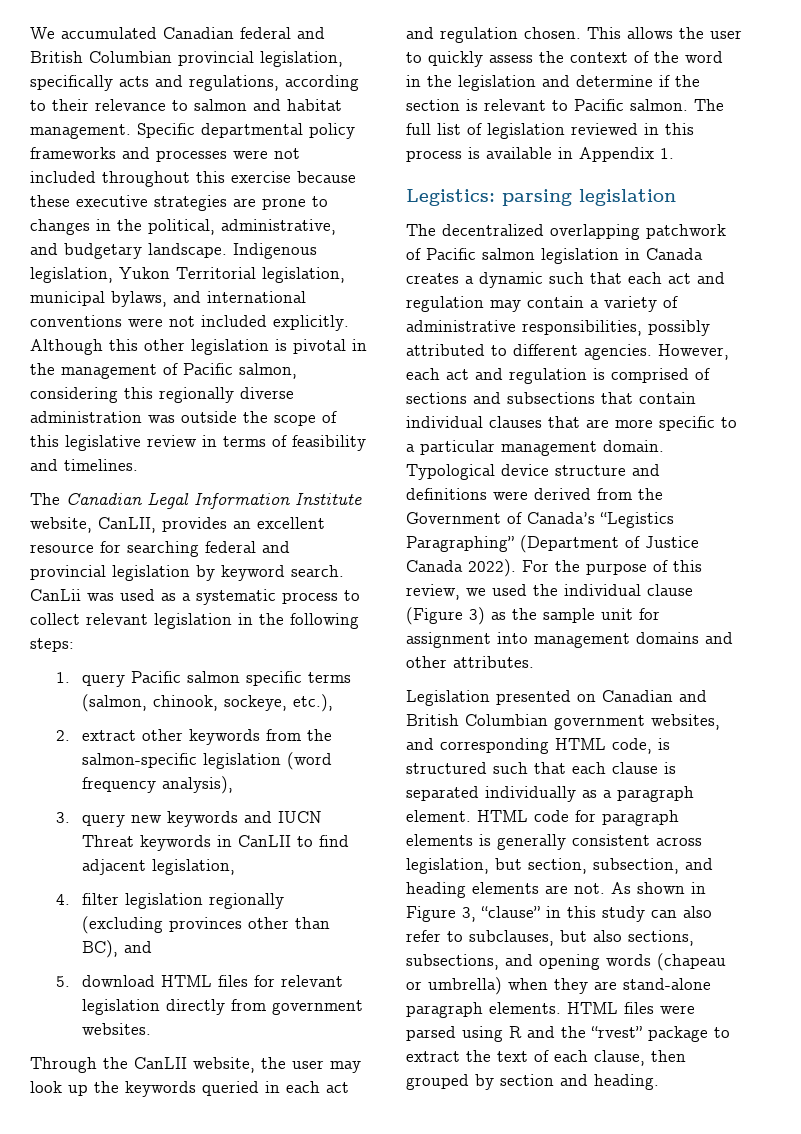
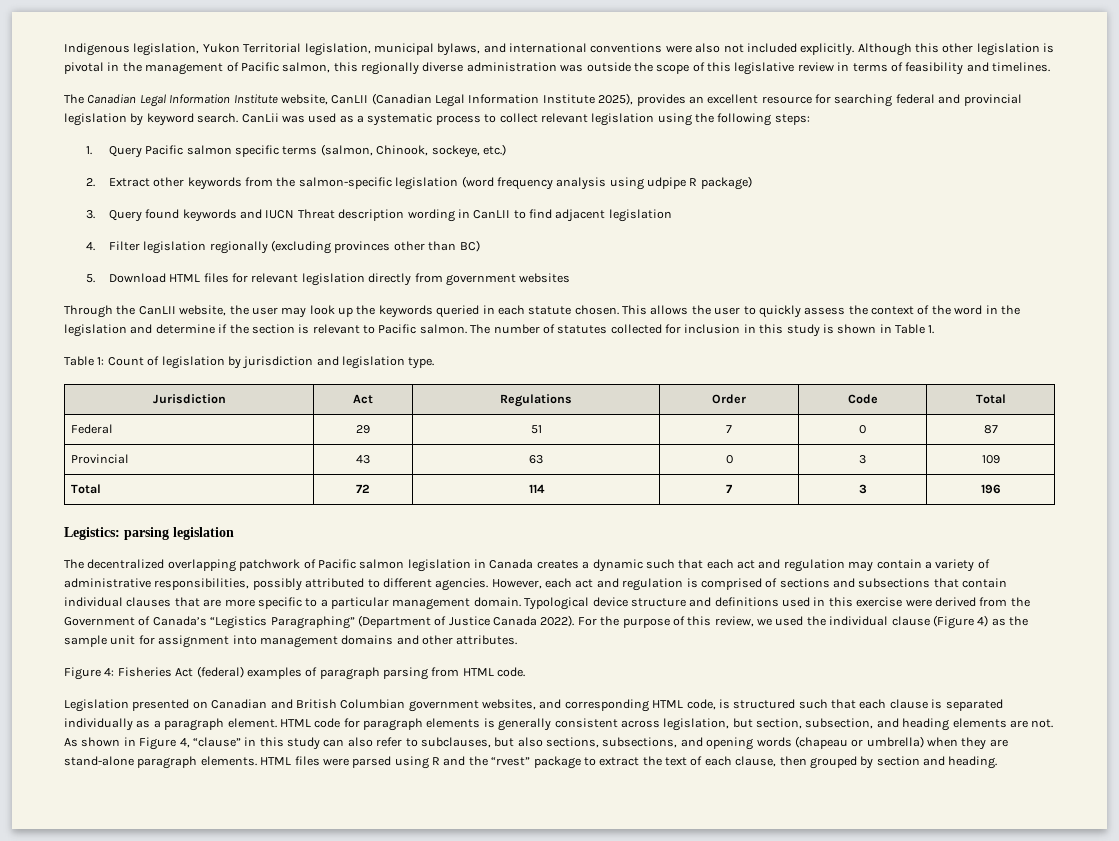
- We accumulated Canadian federal and British Columbian provincial legislation, specifically acts and regulations, according to their relevance to salmon and habitat management. Specific departmental policy frameworks and processes were not included throughout this exercise because these executive strategies are prone to changes in the political, administrative, and budgetary landscape. Indigenous legislation, Yukon Territorial legislation, municipal bylaws, and international conventions were not included explicitly.
+ Indigenous legislation, Yukon Territorial legislation, municipal bylaws, and international conventions were also not included explicitly.
- Although this other legislation is pivotal in the management of Pacific salmon, considering this regionally diverse administration was outside the scope of this legislative review in terms of feasibility and timelines.
+ Although this other legislation is pivotal in the management of Pacific salmon, this regionally diverse administration was outside the scope of this legislative review in terms of feasibility and timelines.
- The Canadian Legal Information Institute website, CanLII, provides an excellent resource for searching federal and provincial legislation by keyword search.
+ The Canadian Legal Information Institute website, CanLII (Canadian Legal Information Institute 2025), provides an excellent resource for searching federal and provincial legislation by keyword search.
- CanLii was used as a systematic process to collect relevant legislation in the following steps:
+ CanLii was used as a systematic process to collect relevant legislation using the following steps:
- 1. query Pacific salmon specific terms (salmon, chinook, sockeye, etc.),
+ 1. Query Pacific salmon specific terms (salmon, Chinook, sockeye, etc.)
- 2. extract other keywords from the salmon-specific legislation (word frequency analysis),
+ 2. Extract other keywords from the salmon-specific legislation (word frequency analysis using udpipe R package)
- 3. query new keywords and IUCN Threat keywords in CanLII to find adjacent legislation,
+ 3. Query found keywords and IUCN Threat description wording in CanLII to find adjacent legislation
- 4. filter legislation regionally (excluding provinces other than BC), and
+ 4. Filter legislation regionally (excluding provinces other than BC)
- 5. download HTML files for relevant legislation directly from government websites.
+ 5. Download HTML files for relevant legislation directly from government websites
- Through the CanLII website, the user may look up the keywords queried in each act and regulation chosen.
+ Through the CanLII website, the user may look up the keywords queried in each statute chosen.
- The full list of legislation reviewed in this process is available in Appendix 1.
+ The number of statutes collected for inclusion in this study is shown in Table 1.
+ Table 1: Count of legislation by jurisdiction and legislation type.
+ Jurisdiction | Act | Regulations | Order | Code | Total
+ Federal | 29 | 51 | 7 | 0 | 87
+ Provincial | 43 | 63 | 0 | 3 | 109
+ Total | 72 | 114 | 7 | 3 | 196
- Typological device structure and definitions were derived from the Government of Canada’s “Legistics Paragraphing” (Department of Justice Canada 2022).
+ Typological device structure and definitions used in this exercise were derived from the Government of Canada’s “Legistics Paragraphing” (Department of Justice Canada 2022).
- For the purpose of this review, we used the individual clause (Figure 3) as the sample unit for assignment into management domains and other attributes.
+ For the purpose of this review, we used the individual clause (Figure 4) as the sample unit for assignment into management domains and other attributes.
+ Figure 4: Fisheries Act (federal) examples of paragraph parsing from HTML code.
- As shown in Figure 3, “clause” in this study can also refer to subclauses, but also sections, subsections, and opening words (chapeau or umbrella) when they are stand-alone paragraph elements.
+ As shown in Figure 4, “clause” in this study can also refer to subclauses, but also sections, subsections, and opening words (chapeau or umbrella) when they are stand-alone paragraph elements.

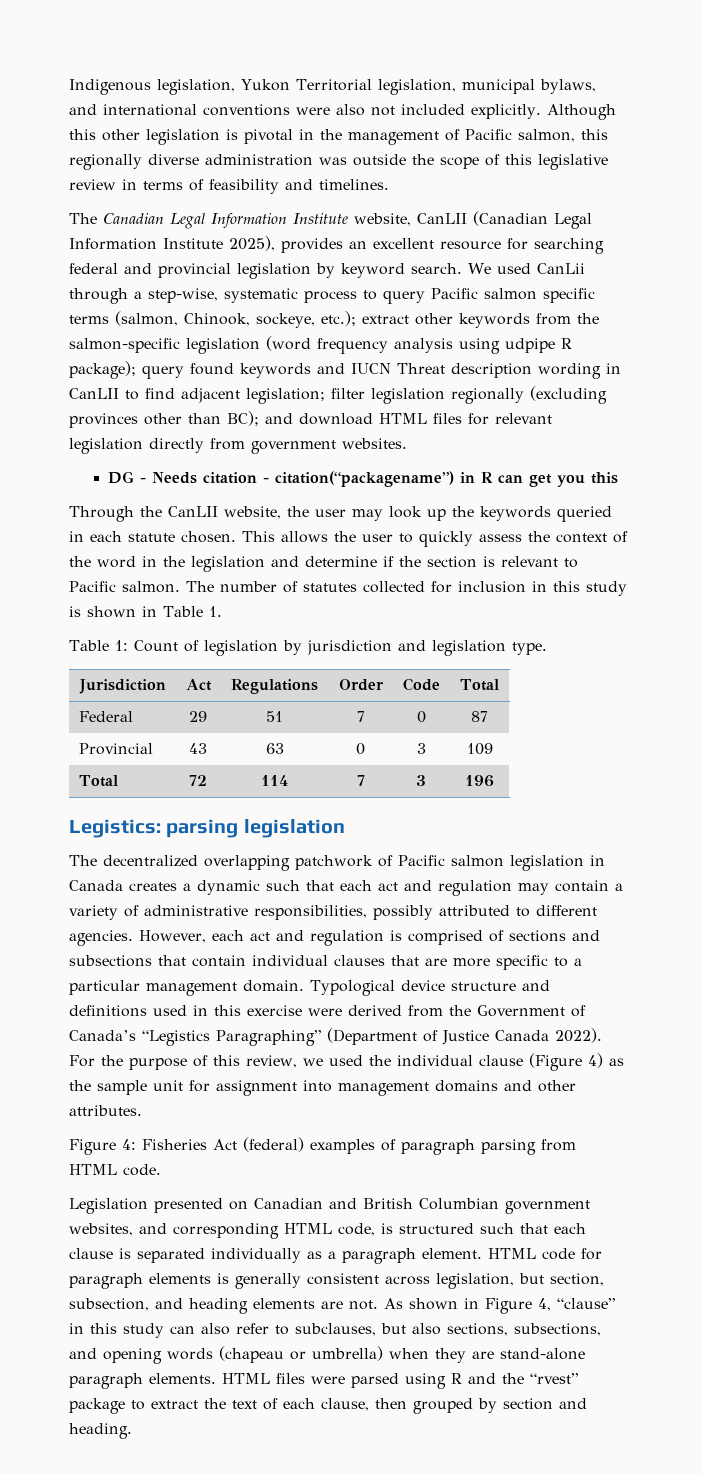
- CanLii was used as a systematic process to collect relevant legislation using the following steps:
- 1. Query Pacific salmon specific terms (salmon, Chinook, sockeye, etc.)
- 2. Extract other keywords from the salmon-specific legislation (word frequency analysis using udpipe R package)
- 3. Query found keywords and IUCN Threat description wording in CanLII to find adjacent legislation
- 4. Filter legislation regionally (excluding provinces other than BC)
- 5. Download HTML files for relevant legislation directly from government websites
+ We used CanLii through a step-wise, systematic process to query Pacific salmon specific terms (salmon, Chinook, sockeye, etc.); extract other keywords from the salmon-specific legislation (word frequency analysis using udpipe R package); query found keywords and IUCN Threat description wording in CanLII to find adjacent legislation; filter legislation regionally (excluding provinces other than BC); and download HTML files for relevant legislation directly from government websites.
+ DG - Needs citation - citation(“packagename”) in R can get you this

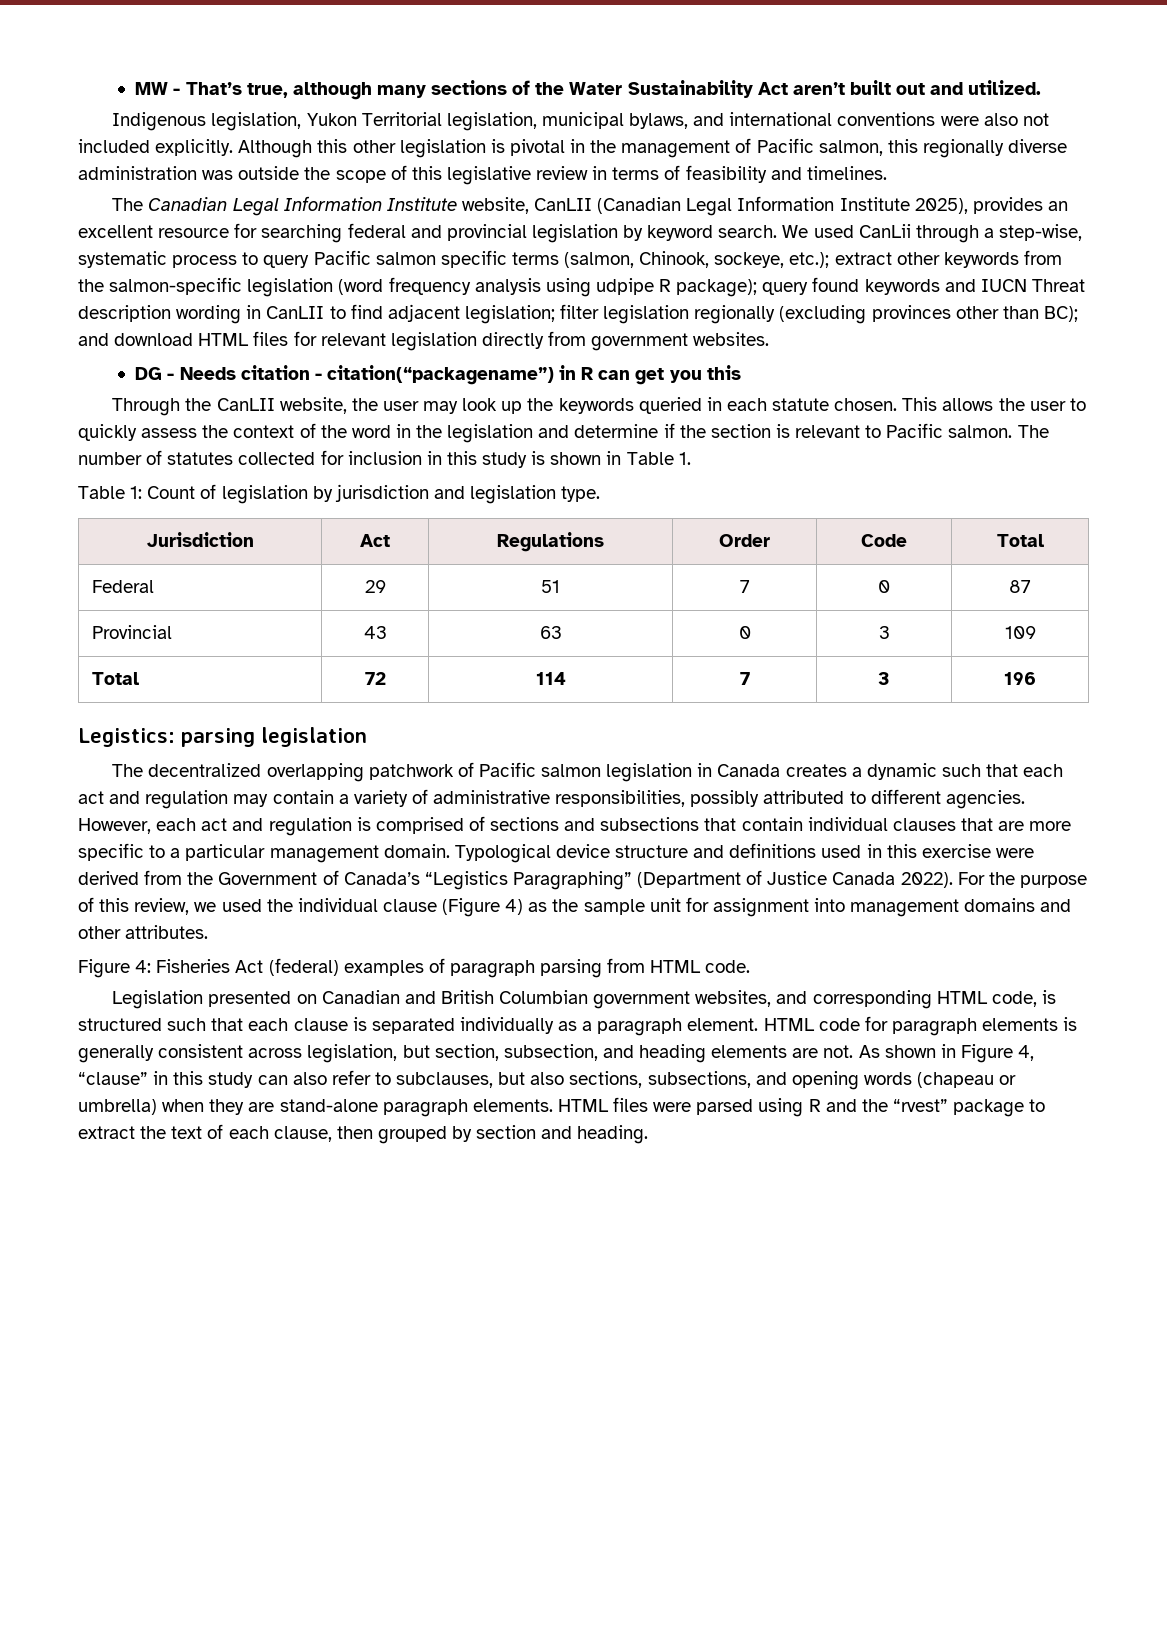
+ MW - That’s true, although many sections of the Water Sustainability Act aren’t built out and utilized.

